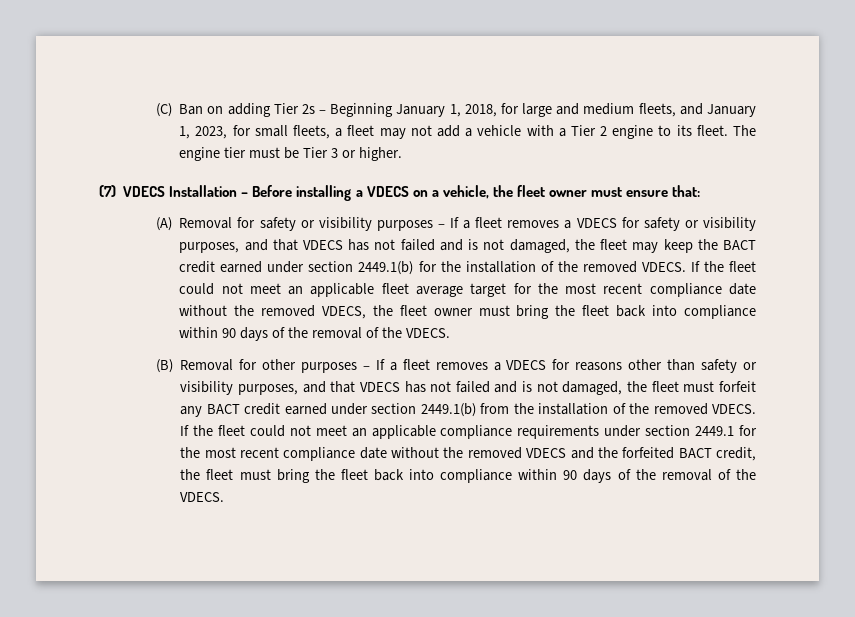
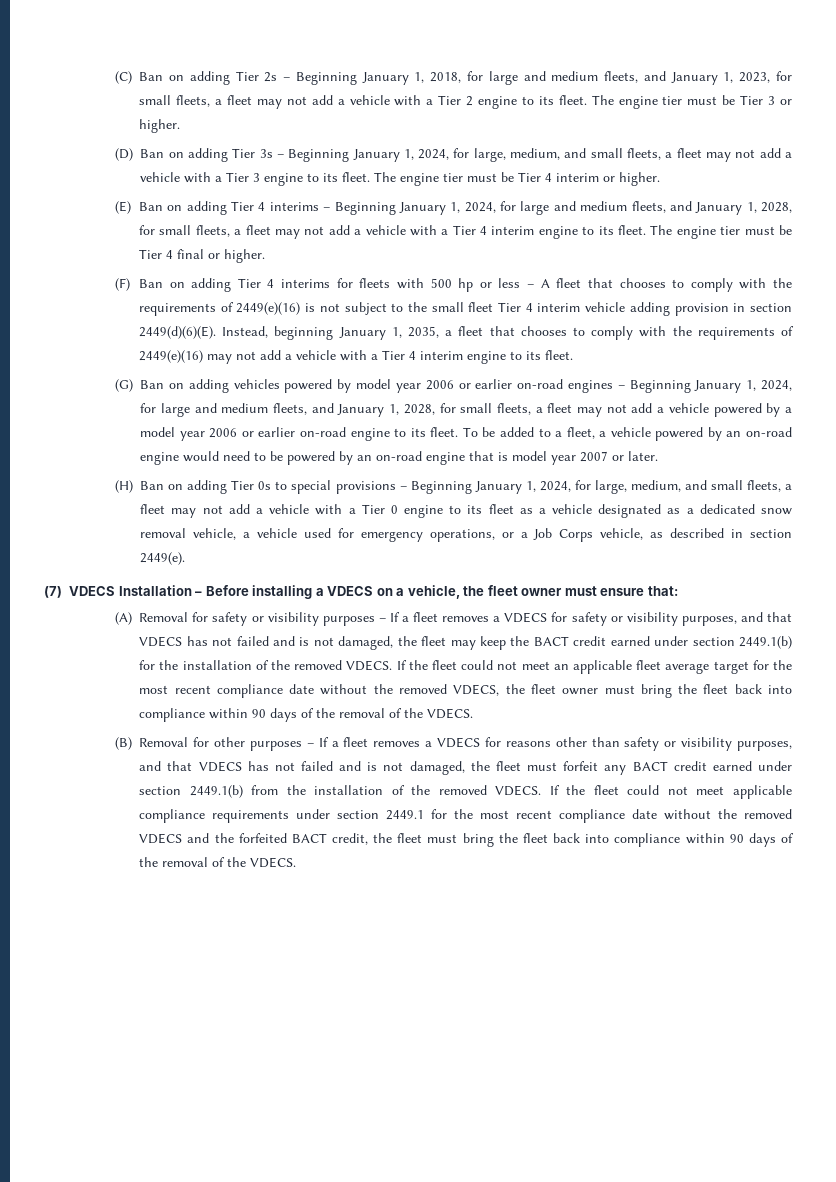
+ (D) Ban on adding Tier 3s – Beginning January 1, 2024, for large, medium, and small fleets, a fleet may not add a vehicle with a Tier 3 engine to its fleet. The engine tier must be Tier 4 interim or higher.
+ (E) Ban on adding Tier 4 interims – Beginning January 1, 2024, for large and medium fleets, and January 1, 2028, for small fleets, a fleet may not add a vehicle with a Tier 4 interim engine to its fleet. The engine tier must be Tier 4 final or higher.
+ (F) Ban on adding Tier 4 interims for fleets with 500 hp or less – A fleet that chooses to comply with the requirements of 2449(e)(16) is not subject to the small fleet Tier 4 interim vehicle adding provision in section 2449(d)(6)(E). Instead, beginning January 1, 2035, a fleet that chooses to comply with the requirements of 2449(e)(16) may not add a vehicle with a Tier 4 interim engine to its fleet.
+ (G) Ban on adding vehicles powered by model year 2006 or earlier on-road engines – Beginning January 1, 2024, for large and medium fleets, and January 1, 2028, for small fleets, a fleet may not add a vehicle powered by a model year 2006 or earlier on-road engine to its fleet. To be added to a fleet, a vehicle powered by an on-road engine would need to be powered by an on-road engine that is model year 2007 or later.
+ (H) Ban on adding Tier 0s to special provisions – Beginning January 1, 2024, for large, medium, and small fleets, a fleet may not add a vehicle with a Tier 0 engine to its fleet as a vehicle designated as a dedicated snow removal vehicle, a vehicle used for emergency operations, or a Job Corps vehicle, as described in section 2449(e).
- If the fleet could not meet an applicable compliance requirements under section 2449.1 for the most recent compliance date without the removed VDECS and the forfeited BACT credit, the fleet must bring the fleet back into compliance within 90 days of the removal of the VDECS.
+ If the fleet could not meet applicable compliance requirements under section 2449.1 for the most recent compliance date without the removed VDECS and the forfeited BACT credit, the fleet must bring the fleet back into compliance within 90 days of the removal of the VDECS.

